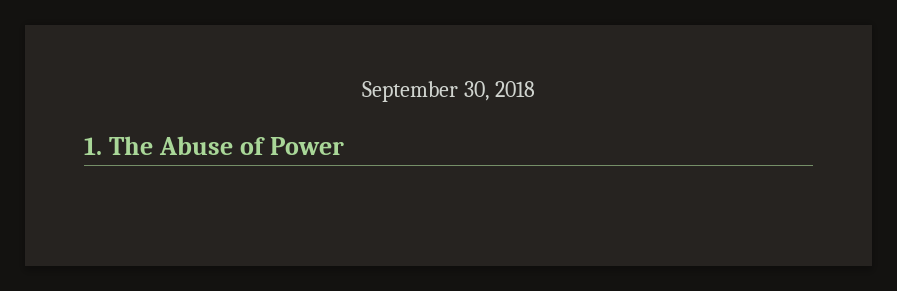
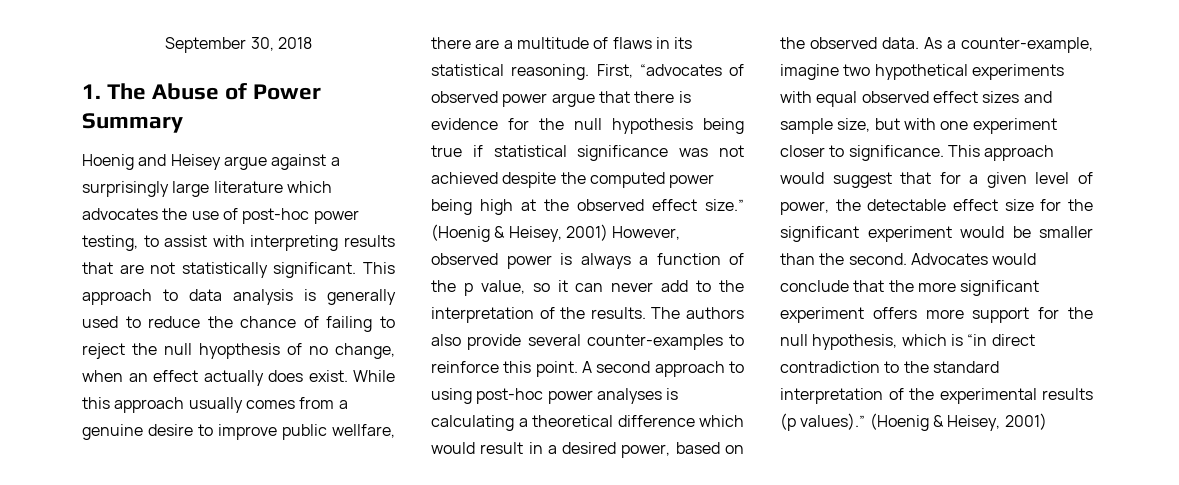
- 1. The Abuse of Power
+ 1. The Abuse of Power Summary
+ Hoenig and Heisey argue against a surprisingly large literature which advocates the use of post-hoc power testing, to assist with interpreting results that are not statistically significant. This approach to data analysis is generally used to reduce the chance of failing to reject the null hyopthesis of no change, when an effect actually does exist. While this approach usually comes from a genuine desire to improve public wellfare, there are a multitude of flaws in its statistical reasoning. First, “advocates of observed power argue that there is evidence for the null hypothesis being true if statistical significance was not achieved despite the computed power being high at the observed effect size.” (Hoenig & Heisey, 2001) However, observed power is always a function of the p value, so it can never add to the interpretation of the results. The authors also provide several counter-examples to reinforce this point. A second approach to using post-hoc power analyses is calculating a theoretical difference which would result in a desired power, based on the observed data. As a counter-example, imagine two hypothetical experiments with equal observed effect sizes and sample size, but with one experiment closer to significance. This approach would suggest that for a given level of power, the detectable effect size for the significant experiment would be smaller than the second. Advocates would conclude that the more significant experiment offers more support for the null hypothesis, which is “in direct contradiction to the standard interpretation of the experimental results (p values).” (Hoenig & Heisey, 2001)

